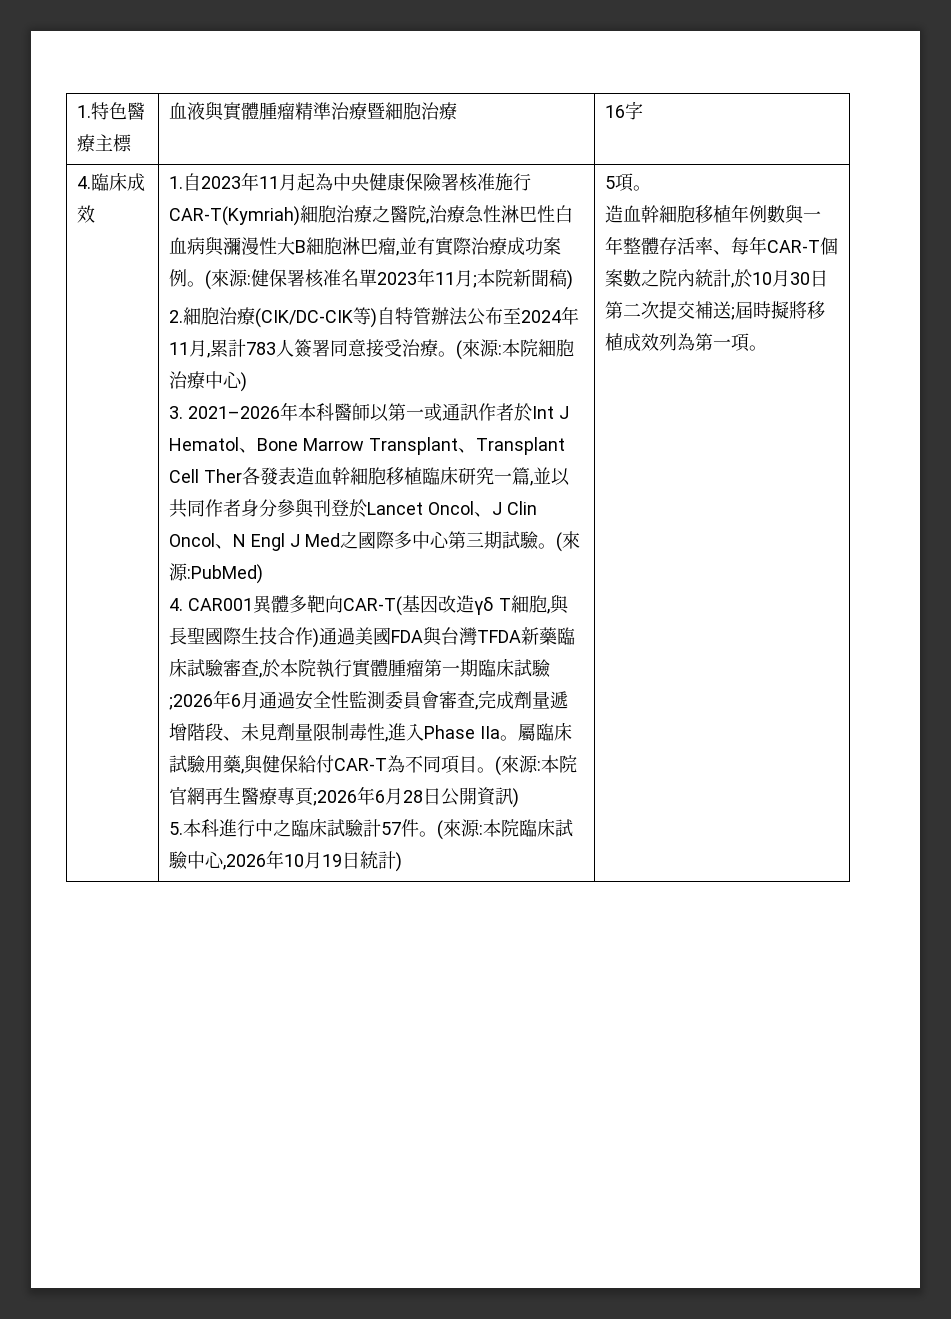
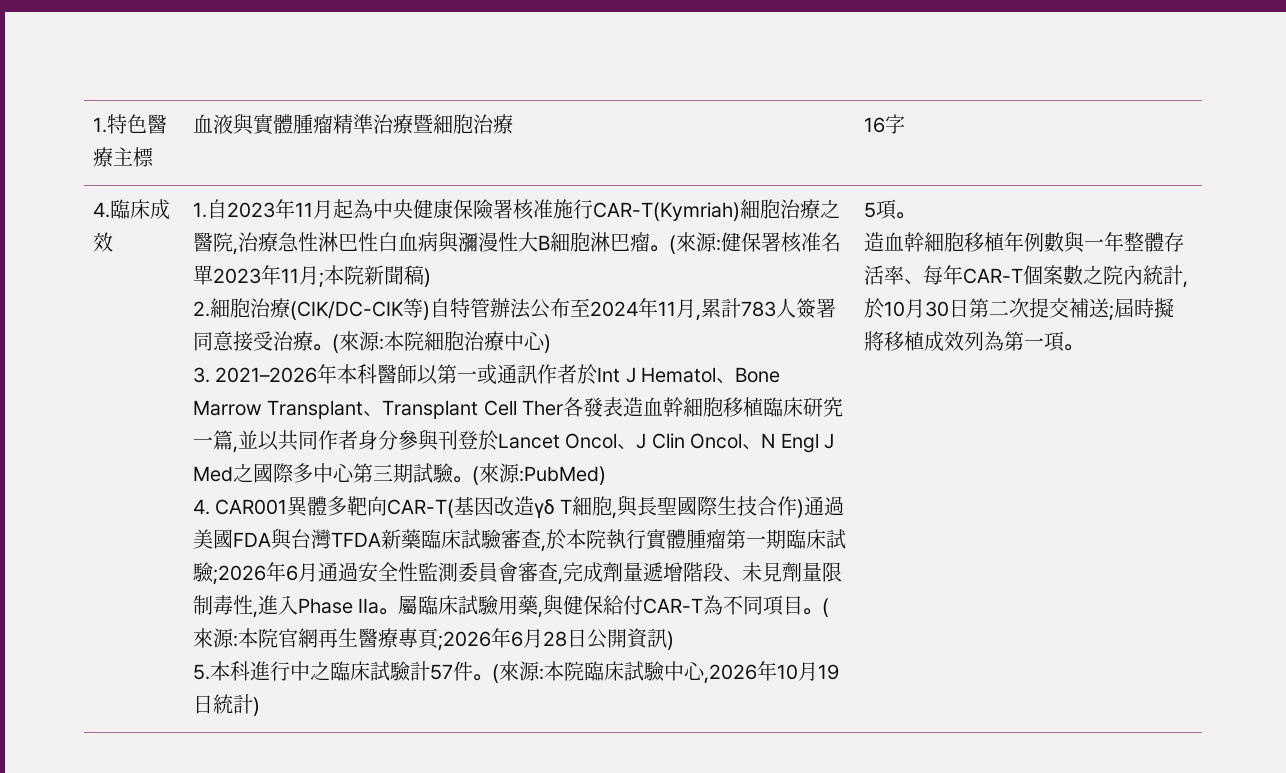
- 1.自2023年11月起為中央健康保險署核准施行CAR-T(Kymriah)細胞治療之醫院,治療急性淋巴性白血病與瀰漫性大B細胞淋巴瘤,並有實際治療成功案例。
+ 1.自2023年11月起為中央健康保險署核准施行CAR-T(Kymriah)細胞治療之醫院,治療急性淋巴性白血病與瀰漫性大B細胞淋巴瘤。

